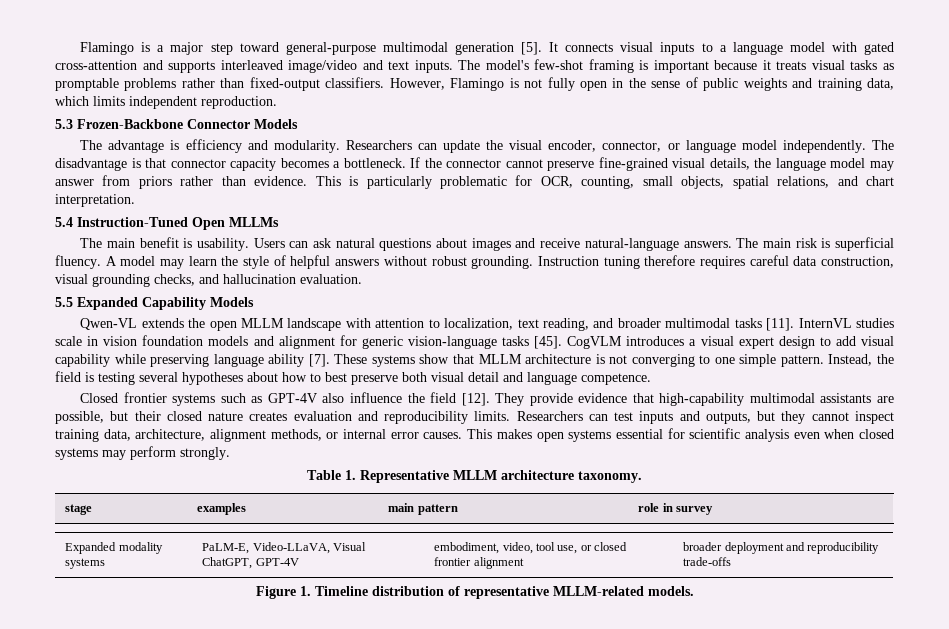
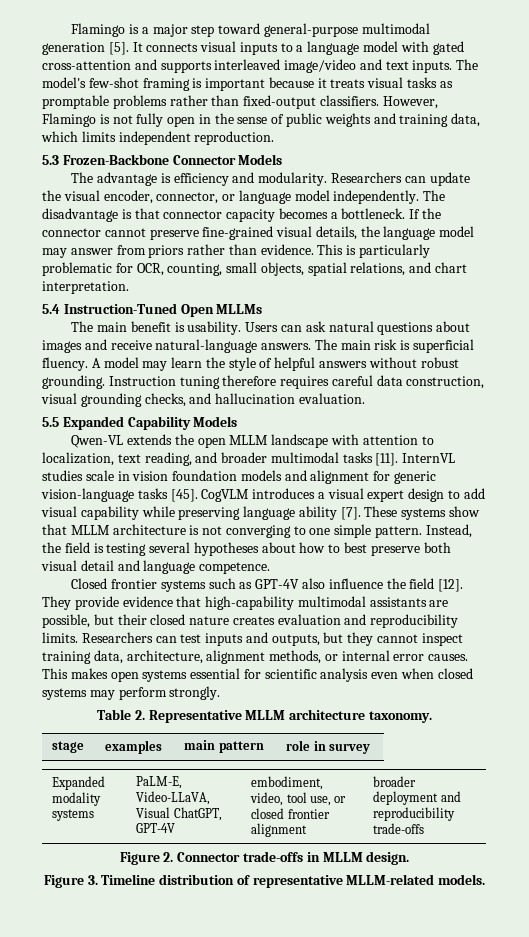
- Table 1. Representative MLLM architecture taxonomy.
+ Table 2. Representative MLLM architecture taxonomy.
- Figure 1. Timeline distribution of representative MLLM-related models.
+ Figure 2. Connector trade-offs in MLLM design.
+ Figure 3. Timeline distribution of representative MLLM-related models.

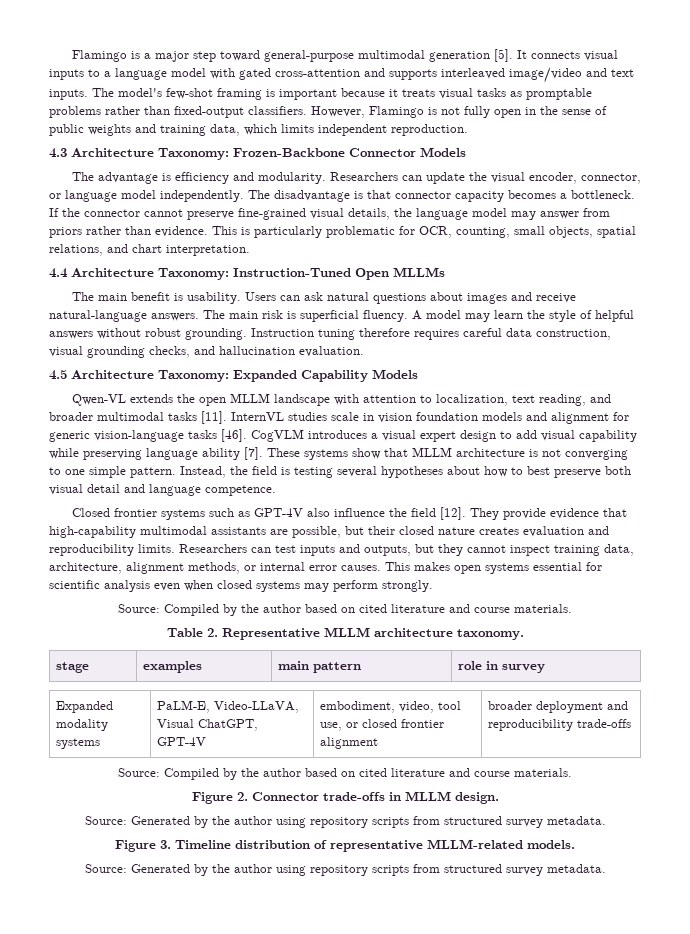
- 5.3 Frozen-Backbone Connector Models
+ 4.3 Architecture Taxonomy: Frozen-Backbone Connector Models
- 5.4 Instruction-Tuned Open MLLMs
+ 4.4 Architecture Taxonomy: Instruction-Tuned Open MLLMs
- 5.5 Expanded Capability Models
+ 4.5 Architecture Taxonomy: Expanded Capability Models
- InternVL studies scale in vision foundation models and alignment for generic vision-language tasks [45].
+ InternVL studies scale in vision foundation models and alignment for generic vision-language tasks [46].
  This makes open systems essential for scientific analysis even when closed systems may perform strongly.
+ Source: Compiled by the author based on cited literature and course materials.
  Expanded modality systems | PaLM-E, Video-LLaVA, Visual ChatGPT, GPT-4V | embodiment, video, tool use, or closed frontier alignment | broader deployment and reproducibility trade-offs
+ Source: Compiled by the author based on cited literature and course materials.
  Figure 2. Connector trade-offs in MLLM design.
+ Source: Generated by the author using repository scripts from structured survey metadata.
  Figure 3. Timeline distribution of representative MLLM-related models.
+ Source: Generated by the author using repository scripts from structured survey metadata.

